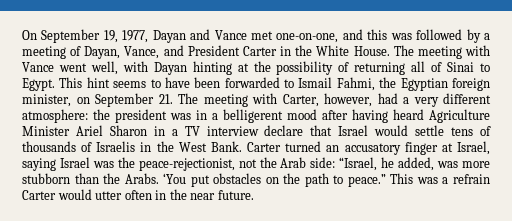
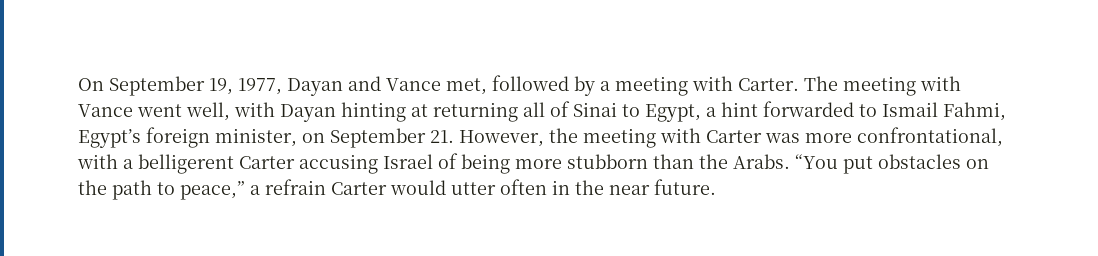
- On September 19, 1977, Dayan and Vance met one-on-one, and this was followed by a meeting of Dayan, Vance, and President Carter in the White House.
+ On September 19, 1977, Dayan and Vance met, followed by a meeting with Carter.
- The meeting with Vance went well, with Dayan hinting at the possibility of returning all of Sinai to Egypt. This hint seems to have been forwarded to Ismail Fahmi, the Egyptian foreign minister, on September 21. The meeting with Carter, however, had a very different atmosphere: the president was in a belligerent mood after having heard Agriculture Minister Ariel Sharon in a TV interview declare that Israel would settle tens of thousands of Israelis in the West Bank. Carter turned an accusatory finger at Israel, saying Israel was the peace-rejectionist, not the Arab side: “Israel, he added, was more stubborn than the Arabs.
+ The meeting with Vance went well, with Dayan hinting at returning all of Sinai to Egypt, a hint forwarded to Ismail Fahmi, Egypt’s foreign minister, on September 21. However, the meeting with Carter was more confrontational, with a belligerent Carter accusing Israel of being more stubborn than the Arabs.
- ‘You put obstacles on the path to peace.” This was a refrain Carter would utter often in the near future.
+ “You put obstacles on the path to peace,” a refrain Carter would utter often in the near future.

